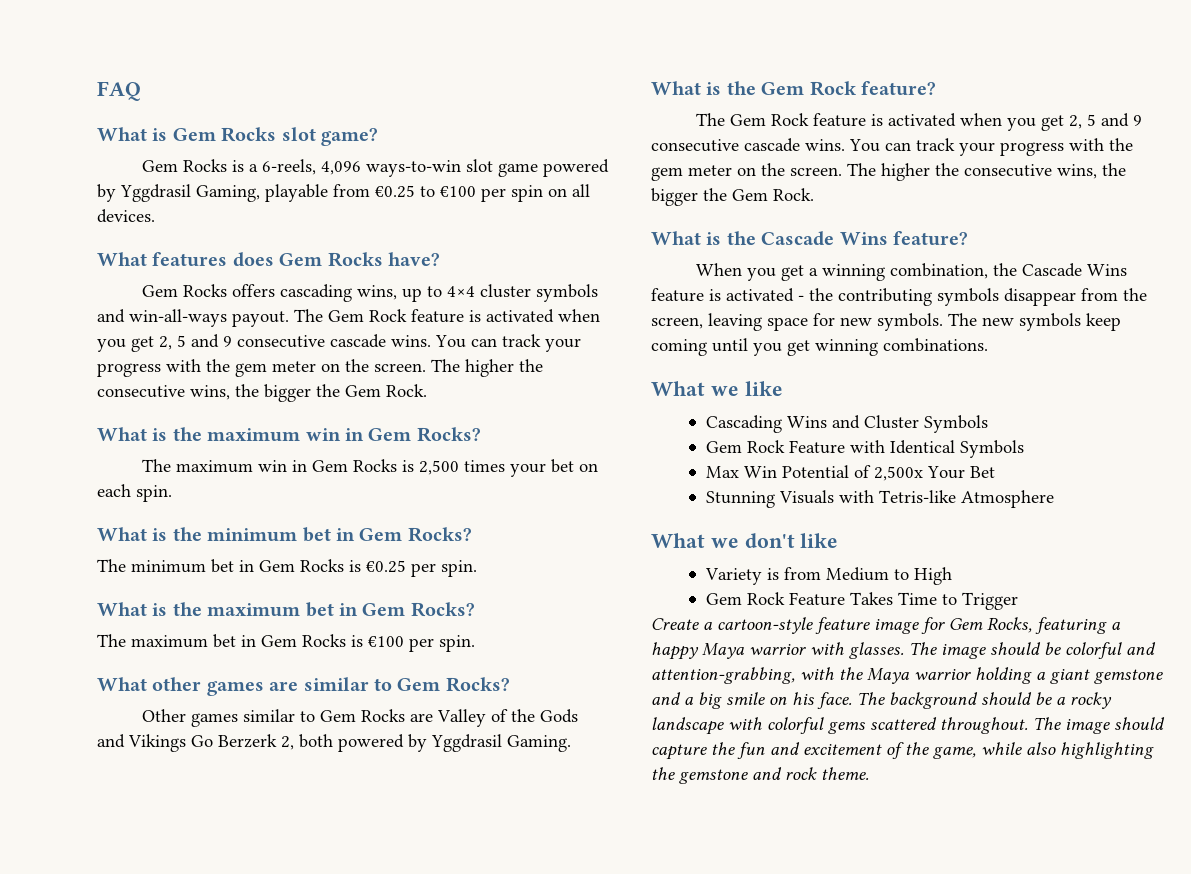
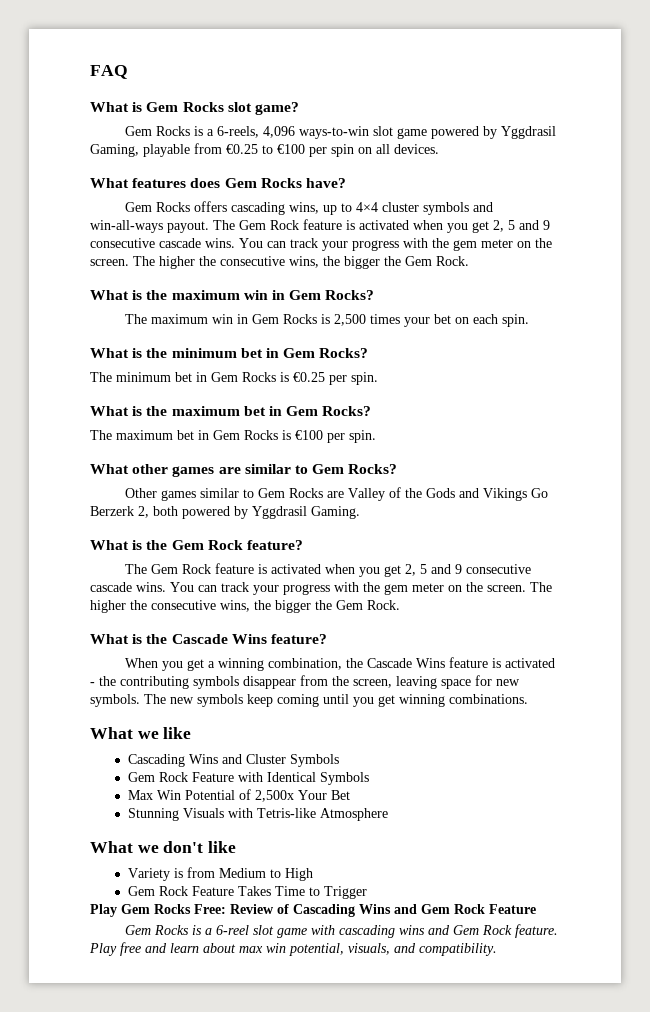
- Create a cartoon-style feature image for Gem Rocks, featuring a happy Maya warrior with glasses. The image should be colorful and attention-grabbing, with the Maya warrior holding a giant gemstone and a big smile on his face. The background should be a rocky landscape with colorful gems scattered throughout. The image should capture the fun and excitement of the game, while also highlighting the gemstone and rock theme.
+ Play Gem Rocks Free: Review of Cascading Wins and Gem Rock Feature
+ Gem Rocks is a 6-reel slot game with cascading wins and Gem Rock feature. Play free and learn about max win potential, visuals, and compatibility.

